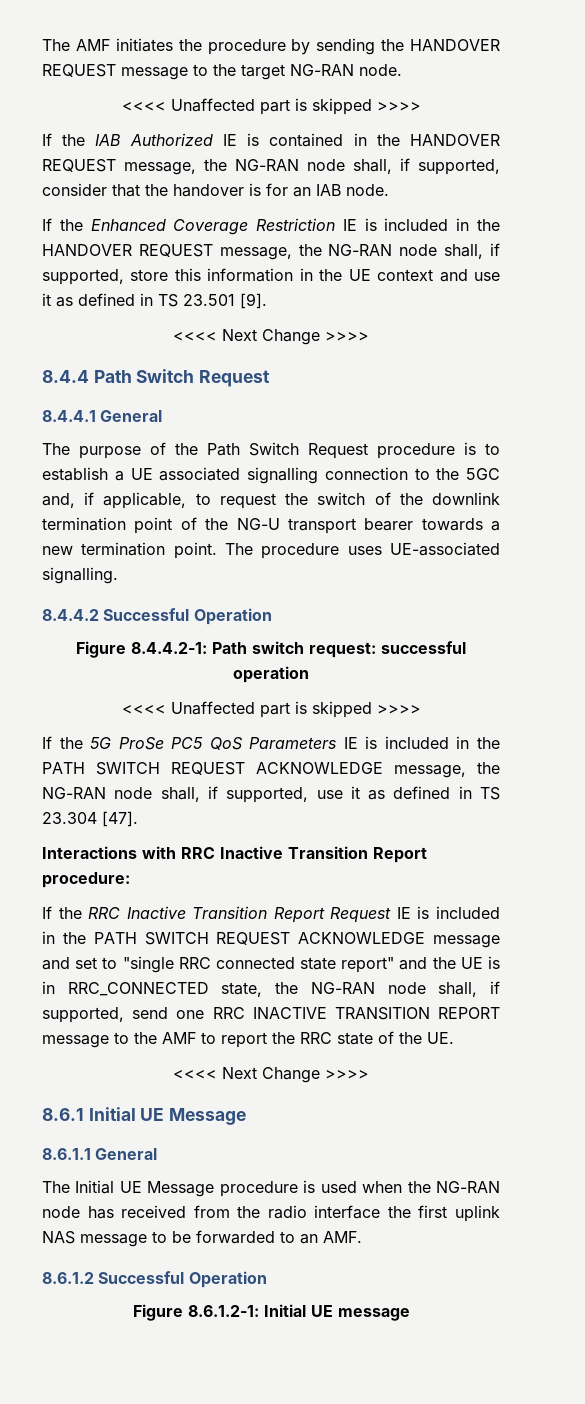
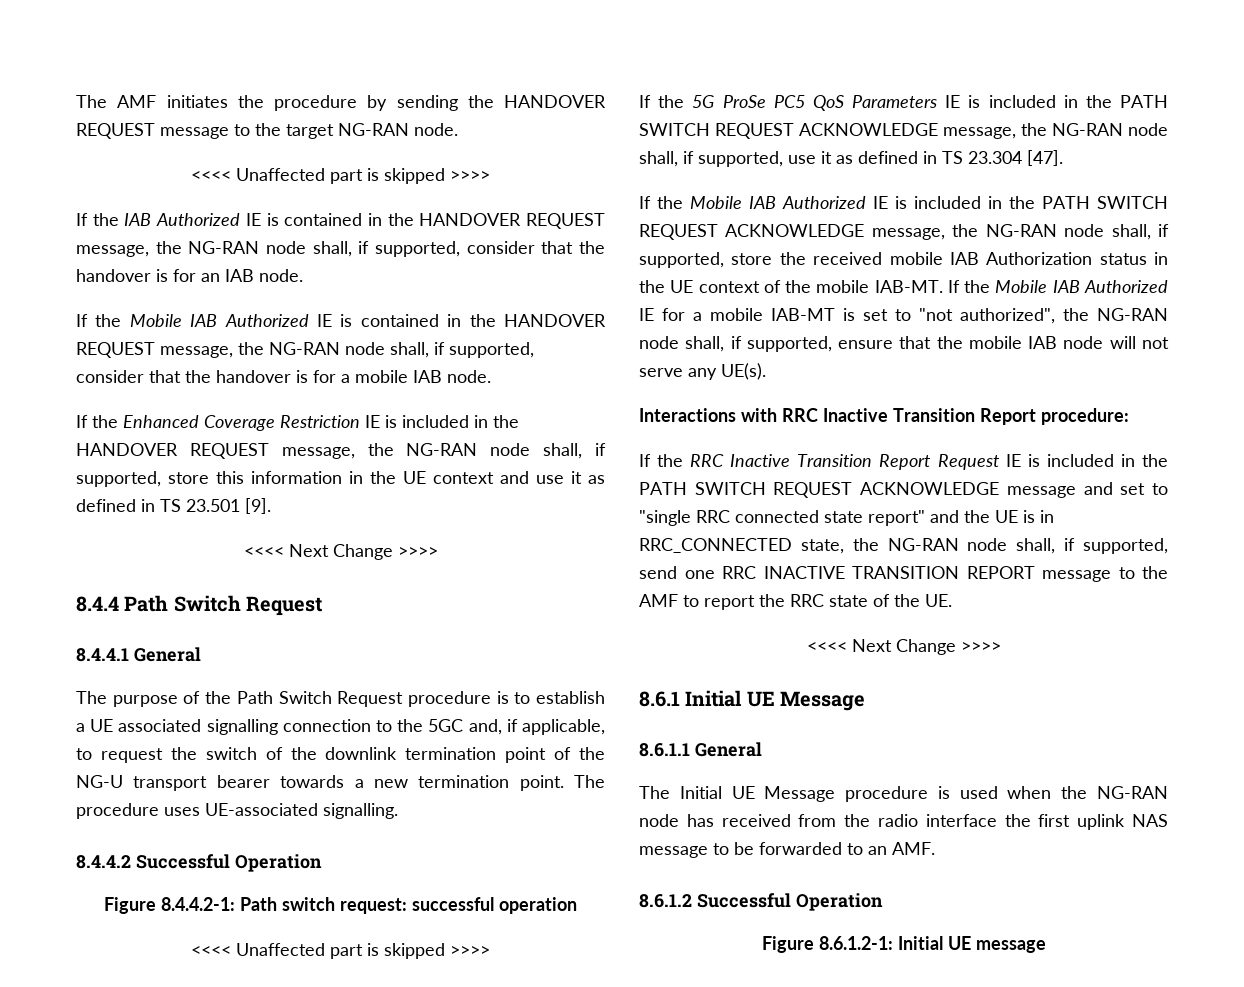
+ If the Mobile IAB Authorized IE is contained in the HANDOVER REQUEST message, the NG-RAN node shall, if supported, consider that the handover is for a mobile IAB node.
+ If the Mobile IAB Authorized IE is included in the PATH SWITCH REQUEST ACKNOWLEDGE message, the NG-RAN node shall, if supported, store the received mobile IAB Authorization status in the UE context of the mobile IAB-MT. If the Mobile IAB Authorized IE for a mobile IAB-MT is set to "not authorized", the NG-RAN node shall, if supported, ensure that the mobile IAB node will not serve any UE(s).

